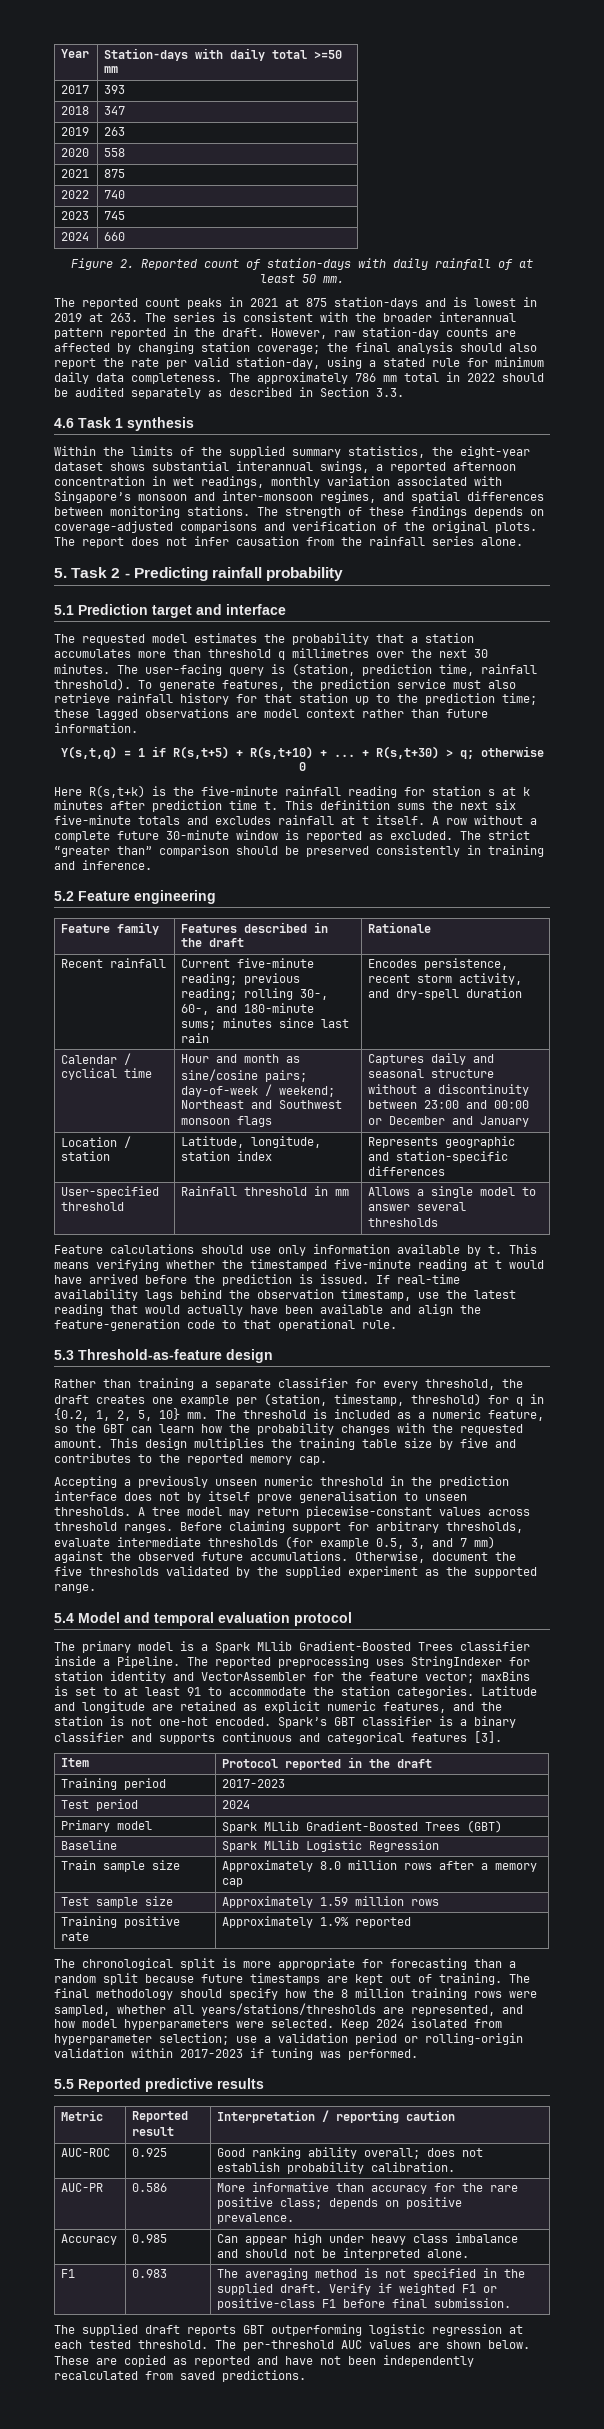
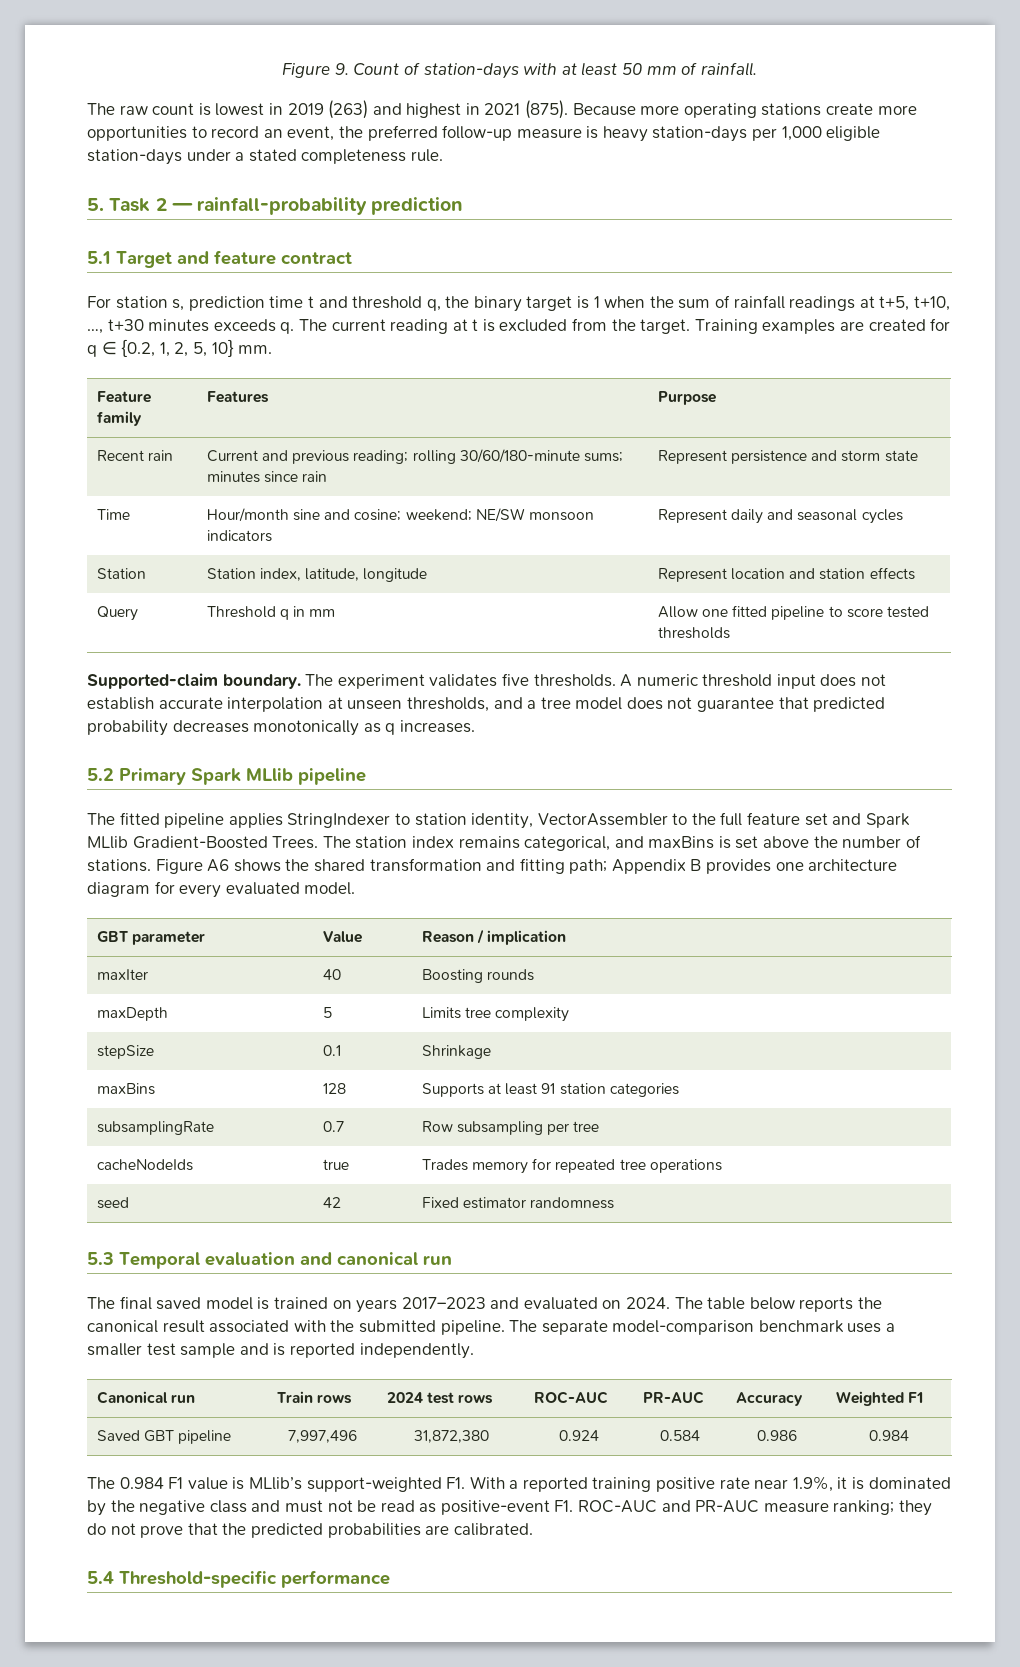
- Year | Station-days with daily total >=50 mm
- 2017 | 393
- 2018 | 347
- 2019 | 263
- 2020 | 558
- 2021 | 875
- 2022 | 740
- 2023 | 745
- 2024 | 660
- Figure 2. Reported count of station-days with daily rainfall of at least 50 mm.
- The reported count peaks in 2021 at 875 station-days and is lowest in 2019 at 263. The series is consistent with the broader interannual pattern reported in the draft. However, raw station-day counts are affected by changing station coverage; the final analysis should also report the rate per valid station-day, using a stated rule for minimum daily data completeness. The approximately 786 mm total in 2022 should be audited separately as described in Section 3.3.
- 4.6 Task 1 synthesis
- Within the limits of the supplied summary statistics, the eight-year dataset shows substantial interannual swings, a reported afternoon concentration in wet readings, monthly variation associated with Singapore’s monsoon and inter-monsoon regimes, and spatial differences between monitoring stations. The strength of these findings depends on coverage-adjusted comparisons and verification of the original plots. The report does not infer causation from the rainfall series alone.
- 5. Task 2 - Predicting rainfall probability
- 5.1 Prediction target and interface
- The requested model estimates the probability that a station accumulates more than threshold q millimetres over the next 30 minutes. The user-facing query is (station, prediction time, rainfall threshold). To generate features, the prediction service must also retrieve rainfall history for that station up to the prediction time; these lagged observations are model context rather than future information.
- Y(s,t,q) = 1 if R(s,t+5) + R(s,t+10) + ... + R(s,t+30) > q; otherwise 0
- Here R(s,t+k) is the five-minute rainfall reading for station s at k minutes after prediction time t. This definition sums the next six five-minute totals and excludes rainfall at t itself. A row without a complete future 30-minute window is reported as excluded. The strict “greater than” comparison should be preserved consistently in training and inference.
- 5.2 Feature engineering
- Feature family | Features described in the draft | Rationale
- Recent rainfall | Current five-minute reading; previous reading; rolling 30-, 60-, and 180-minute sums; minutes since last rain | Encodes persistence, recent storm activity, and dry-spell duration
- Calendar / cyclical time | Hour and month as sine/cosine pairs; day-of-week / weekend; Northeast and Southwest monsoon flags | Captures daily and seasonal structure without a discontinuity between 23:00 and 00:00 or December and January
- Location / station | Latitude, longitude, station index | Represents geographic and station-specific differences
- User-specified threshold | Rainfall threshold in mm | Allows a single model to answer several thresholds
- Feature calculations should use only information available by t. This means verifying whether the timestamped five-minute reading at t would have arrived before the prediction is issued. If real-time availability lags behind the observation timestamp, use the latest reading that would actually have been available and align the feature-generation code to that operational rule.
- 5.3 Threshold-as-feature design
- Rather than training a separate classifier for every threshold, the draft creates one example per (station, timestamp, threshold) for q in {0.2, 1, 2, 5, 10} mm. The threshold is included as a numeric feature, so the GBT can learn how the probability changes with the requested amount. This design multiplies the training table size by five and contributes to the reported memory cap.
- Accepting a previously unseen numeric threshold in the prediction interface does not by itself prove generalisation to unseen thresholds. A tree model may return piecewise-constant values across threshold ranges. Before claiming support for arbitrary thresholds, evaluate intermediate thresholds (for example 0.5, 3, and 7 mm) against the observed future accumulations. Otherwise, document the five thresholds validated by the supplied experiment as the supported range.
- 5.4 Model and temporal evaluation protocol
- The primary model is a Spark MLlib Gradient-Boosted Trees classifier inside a Pipeline. The reported preprocessing uses StringIndexer for station identity and VectorAssembler for the feature vector; maxBins is set to at least 91 to accommodate the station categories. Latitude and longitude are retained as explicit numeric features, and the station is not one-hot encoded. Spark’s GBT classifier is a binary classifier and supports continuous and categorical features [3].
- Item | Protocol reported in the draft
- Training period | 2017-2023
- Test period | 2024
- Primary model | Spark MLlib Gradient-Boosted Trees (GBT)
- Baseline | Spark MLlib Logistic Regression
- Train sample size | Approximately 8.0 million rows after a memory cap
- Test sample size | Approximately 1.59 million rows
- Training positive rate | Approximately 1.9% reported
- The chronological split is more appropriate for forecasting than a random split because future timestamps are kept out of training. The final methodology should specify how the 8 million training rows were sampled, whether all years/stations/thresholds are represented, and how model hyperparameters were selected. Keep 2024 isolated from hyperparameter selection; use a validation period or rolling-origin validation within 2017-2023 if tuning was performed.
- 5.5 Reported predictive results
- Metric | Reported result | Interpretation / reporting caution
- AUC-ROC | 0.925 | Good ranking ability overall; does not establish probability calibration.
- AUC-PR | 0.586 | More informative than accuracy for the rare positive class; depends on positive prevalence.
- Accuracy | 0.985 | Can appear high under heavy class imbalance and should not be interpreted alone.
- F1 | 0.983 | The averaging method is not specified in the supplied draft. Verify if weighted F1 or positive-class F1 before final submission.
- The supplied draft reports GBT outperforming logistic regression at each tested threshold. The per-threshold AUC values are shown below. These are copied as reported and have not been independently recalculated from saved predictions.
+ Figure 9. Count of station-days with at least 50 mm of rainfall.
+ The raw count is lowest in 2019 (263) and highest in 2021 (875). Because more operating stations create more opportunities to record an event, the preferred follow-up measure is heavy station-days per 1,000 eligible station-days under a stated completeness rule.
+ 5. Task 2 — rainfall-probability prediction
+ 5.1 Target and feature contract
+ For station s, prediction time t and threshold q, the binary target is 1 when the sum of rainfall readings at t+5, t+10, …, t+30 minutes exceeds q. The current reading at t is excluded from the target. Training examples are created for q ∈ {0.2, 1, 2, 5, 10} mm.
+ Feature family | Features | Purpose
+ Recent rain | Current and previous reading; rolling 30/60/180-minute sums; minutes since rain | Represent persistence and storm state
+ Time | Hour/month sine and cosine; weekend; NE/SW monsoon indicators | Represent daily and seasonal cycles
+ Station | Station index, latitude, longitude | Represent location and station effects
+ Query | Threshold q in mm | Allow one fitted pipeline to score tested thresholds
+ Supported-claim boundary. The experiment validates five thresholds. A numeric threshold input does not establish accurate interpolation at unseen thresholds, and a tree model does not guarantee that predicted probability decreases monotonically as q increases.
+ 5.2 Primary Spark MLlib pipeline
+ The fitted pipeline applies StringIndexer to station identity, VectorAssembler to the full feature set and Spark MLlib Gradient-Boosted Trees. The station index remains categorical, and maxBins is set above the number of stations. Figure A6 shows the shared transformation and fitting path; Appendix B provides one architecture diagram for every evaluated model.
+ GBT parameter | Value | Reason / implication
+ maxIter | 40 | Boosting rounds
+ maxDepth | 5 | Limits tree complexity
+ stepSize | 0.1 | Shrinkage
+ maxBins | 128 | Supports at least 91 station categories
+ subsamplingRate | 0.7 | Row subsampling per tree
+ cacheNodeIds | true | Trades memory for repeated tree operations
+ seed | 42 | Fixed estimator randomness
+ 5.3 Temporal evaluation and canonical run
+ The final saved model is trained on years 2017–2023 and evaluated on 2024. The table below reports the canonical result associated with the submitted pipeline. The separate model-comparison benchmark uses a smaller test sample and is reported independently.
+ Canonical run | Train rows | 2024 test rows | ROC-AUC | PR-AUC | Accuracy | Weighted F1
+ Saved GBT pipeline | 7,997,496 | 31,872,380 | 0.924 | 0.584 | 0.986 | 0.984
+ The 0.984 F1 value is MLlib’s support-weighted F1. With a reported training positive rate near 1.9%, it is dominated by the negative class and must not be read as positive-event F1. ROC-AUC and PR-AUC measure ranking; they do not prove that the predicted probabilities are calibrated.
+ 5.4 Threshold-specific performance

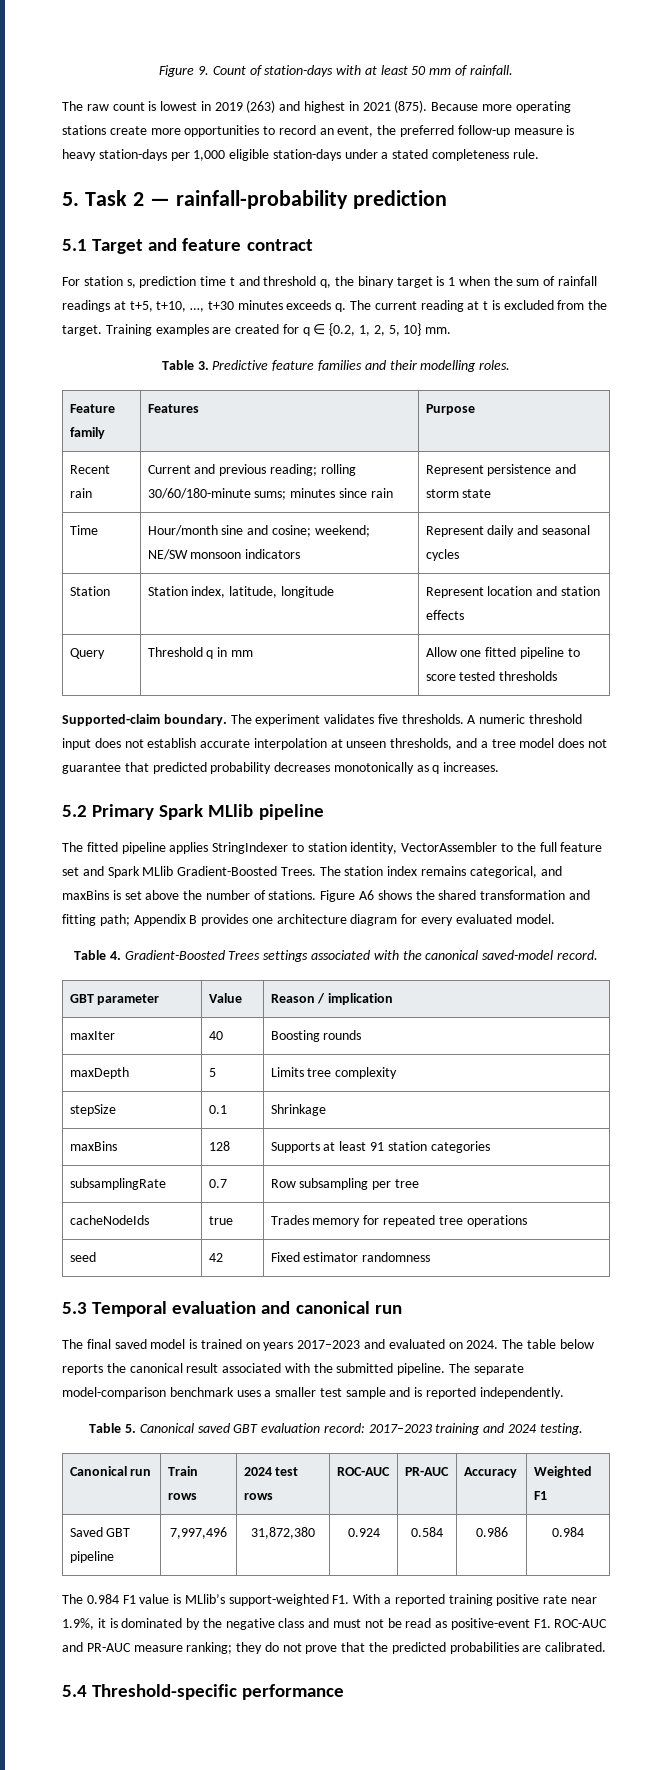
+ Table 3. Predictive feature families and their modelling roles.
+ Table 4. Gradient-Boosted Trees settings associated with the canonical saved-model record.
+ Table 5. Canonical saved GBT evaluation record: 2017–2023 training and 2024 testing.

